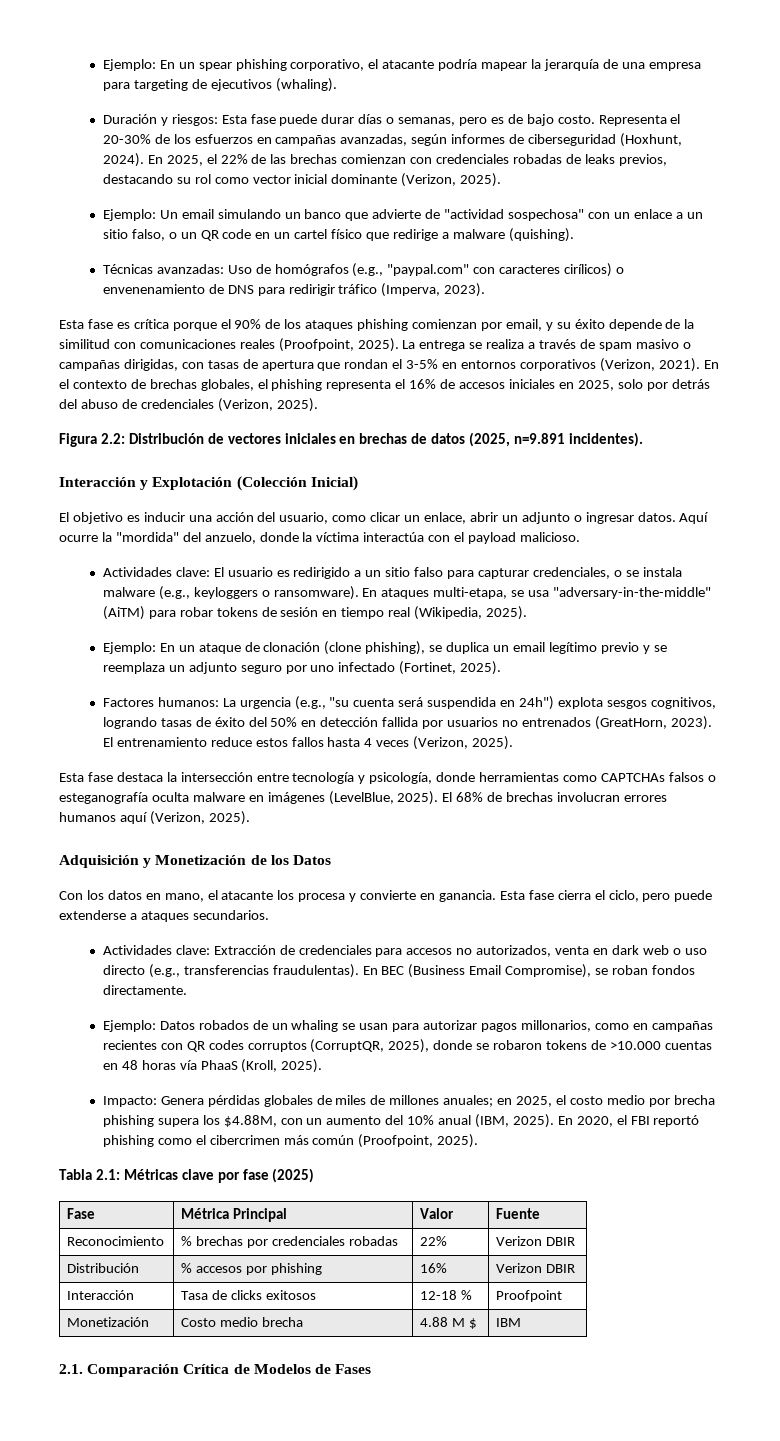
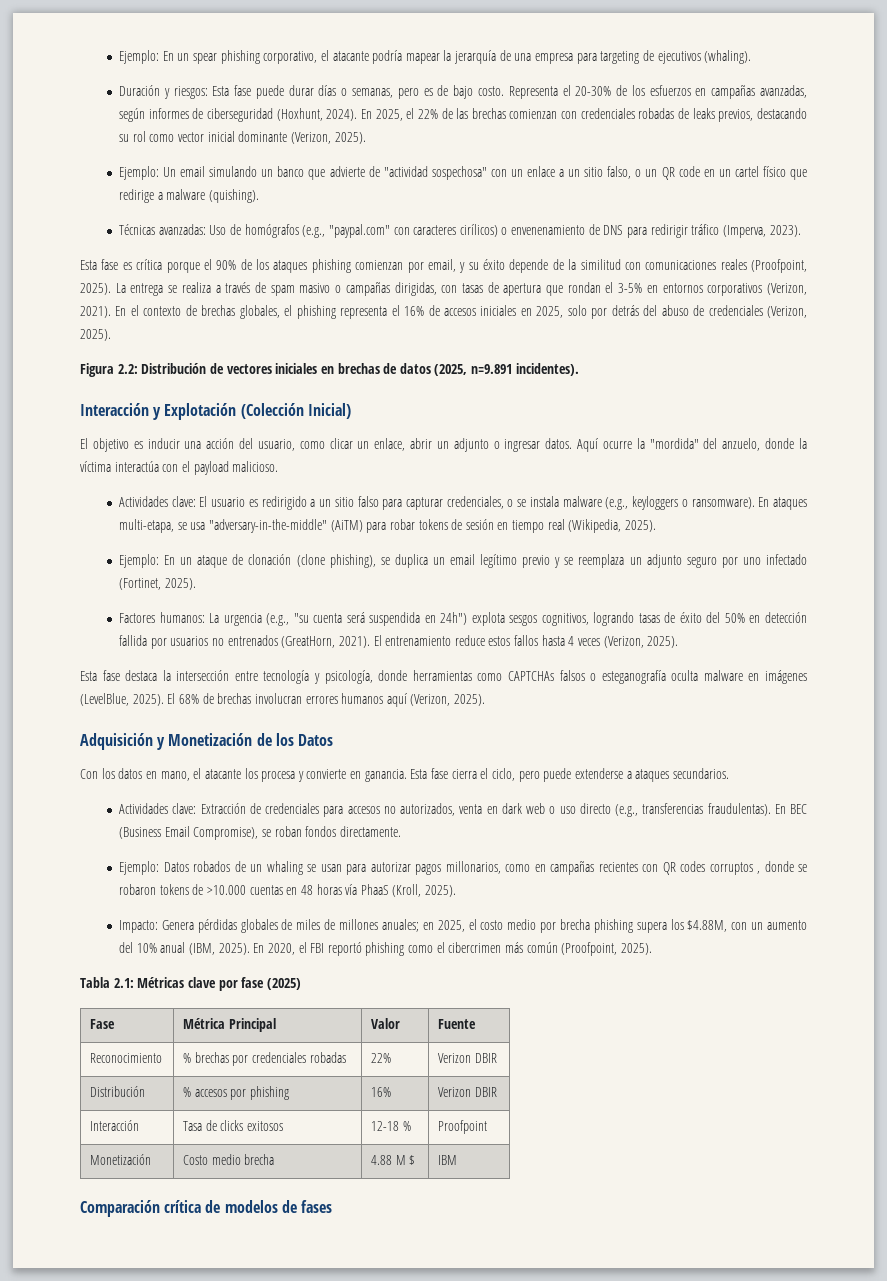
- Factores humanos: La urgencia (e.g., "su cuenta será suspendida en 24h") explota sesgos cognitivos, logrando tasas de éxito del 50% en detección fallida por usuarios no entrenados (GreatHorn, 2023).
+ Factores humanos: La urgencia (e.g., "su cuenta será suspendida en 24h") explota sesgos cognitivos, logrando tasas de éxito del 50% en detección fallida por usuarios no entrenados (GreatHorn, 2021).
- Ejemplo: Datos robados de un whaling se usan para autorizar pagos millonarios, como en campañas recientes con QR codes corruptos (CorruptQR, 2025), donde se robaron tokens de >10.000 cuentas en 48 horas vía PhaaS (Kroll, 2025).
+ Ejemplo: Datos robados de un whaling se usan para autorizar pagos millonarios, como en campañas recientes con QR codes corruptos , donde se robaron tokens de >10.000 cuentas en 48 horas vía PhaaS (Kroll, 2025).
- 2.1. Comparación Crítica de Modelos de Fases
+ Comparación crítica de modelos de fases

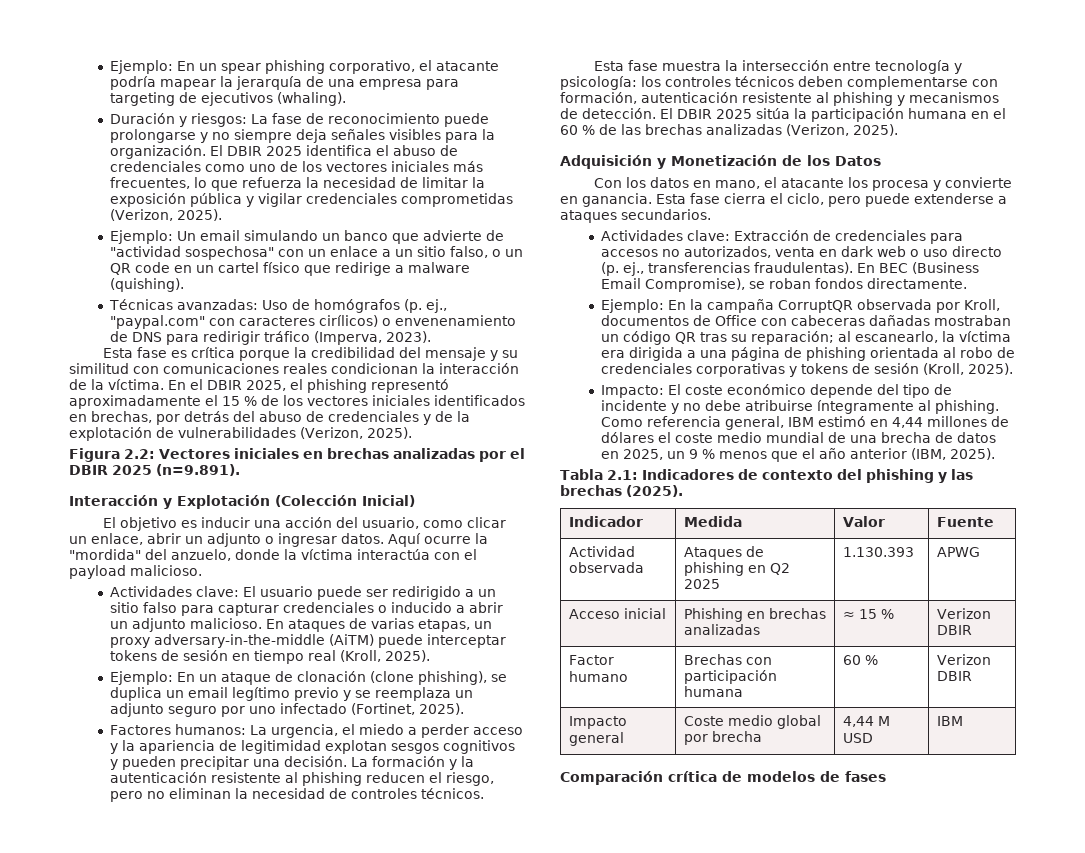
- Duración y riesgos: Esta fase puede durar días o semanas, pero es de bajo costo. Representa el 20-30% de los esfuerzos en campañas avanzadas, según informes de ciberseguridad (Hoxhunt, 2024). En 2025, el 22% de las brechas comienzan con credenciales robadas de leaks previos, destacando su rol como vector inicial dominante (Verizon, 2025).
+ Duración y riesgos: La fase de reconocimiento puede prolongarse y no siempre deja señales visibles para la organización. El DBIR 2025 identifica el abuso de credenciales como uno de los vectores iniciales más frecuentes, lo que refuerza la necesidad de limitar la exposición pública y vigilar credenciales comprometidas (Verizon, 2025).
- Técnicas avanzadas: Uso de homógrafos (e.g., "paypаl.com" con caracteres cirílicos) o envenenamiento de DNS para redirigir tráfico (Imperva, 2023).
+ Técnicas avanzadas: Uso de homógrafos (p. ej., "paypаl.com" con caracteres cirílicos) o envenenamiento de DNS para redirigir tráfico (Imperva, 2023).
- Esta fase es crítica porque el 90% de los ataques phishing comienzan por email, y su éxito depende de la similitud con comunicaciones reales (Proofpoint, 2025). La entrega se realiza a través de spam masivo o campañas dirigidas, con tasas de apertura que rondan el 3-5% en entornos corporativos (Verizon, 2021). En el contexto de brechas globales, el phishing representa el 16% de accesos iniciales en 2025, solo por detrás del abuso de credenciales (Verizon, 2025).
- Figura 2.2: Distribución de vectores iniciales en brechas de datos (2025, n=9.891 incidentes).
+ Esta fase es crítica porque la credibilidad del mensaje y su similitud con comunicaciones reales condicionan la interacción de la víctima. En el DBIR 2025, el phishing representó aproximadamente el 15 % de los vectores iniciales identificados en brechas, por detrás del abuso de credenciales y de la explotación de vulnerabilidades (Verizon, 2025).
+ Figura 2.2: Vectores iniciales en brechas analizadas por el DBIR 2025 (n=9.891).
- Actividades clave: El usuario es redirigido a un sitio falso para capturar credenciales, o se instala malware (e.g., keyloggers o ransomware). En ataques multi-etapa, se usa "adversary-in-the-middle" (AiTM) para robar tokens de sesión en tiempo real (Wikipedia, 2025).
+ Actividades clave: El usuario puede ser redirigido a un sitio falso para capturar credenciales o inducido a abrir un adjunto malicioso. En ataques de varias etapas, un proxy adversary-in-the-middle (AiTM) puede interceptar tokens de sesión en tiempo real (Kroll, 2025).
- Factores humanos: La urgencia (e.g., "su cuenta será suspendida en 24h") explota sesgos cognitivos, logrando tasas de éxito del 50% en detección fallida por usuarios no entrenados (GreatHorn, 2021). El entrenamiento reduce estos fallos hasta 4 veces (Verizon, 2025).
- Esta fase destaca la intersección entre tecnología y psicología, donde herramientas como CAPTCHAs falsos o esteganografía oculta malware en imágenes (LevelBlue, 2025). El 68% de brechas involucran errores humanos aquí (Verizon, 2025).
+ Factores humanos: La urgencia, el miedo a perder acceso y la apariencia de legitimidad explotan sesgos cognitivos y pueden precipitar una decisión. La formación y la autenticación resistente al phishing reducen el riesgo, pero no eliminan la necesidad de controles técnicos.
+ Esta fase muestra la intersección entre tecnología y psicología: los controles técnicos deben complementarse con formación, autenticación resistente al phishing y mecanismos de detección. El DBIR 2025 sitúa la participación humana en el 60 % de las brechas analizadas (Verizon, 2025).
- Actividades clave: Extracción de credenciales para accesos no autorizados, venta en dark web o uso directo (e.g., transferencias fraudulentas).
+ Actividades clave: Extracción de credenciales para accesos no autorizados, venta en dark web o uso directo (p. ej., transferencias fraudulentas).
- Ejemplo: Datos robados de un whaling se usan para autorizar pagos millonarios, como en campañas recientes con QR codes corruptos , donde se robaron tokens de >10.000 cuentas en 48 horas vía PhaaS (Kroll, 2025).
- Impacto: Genera pérdidas globales de miles de millones anuales; en 2025, el costo medio por brecha phishing supera los $4.88M, con un aumento del 10% anual (IBM, 2025). En 2020, el FBI reportó phishing como el cibercrimen más común (Proofpoint, 2025).
- Tabla 2.1: Métricas clave por fase (2025)
- Fase | Métrica Principal | Valor | Fuente
- Reconocimiento | % brechas por credenciales robadas | 22% | Verizon DBIR
- Distribución | % accesos por phishing | 16% | Verizon DBIR
- Interacción | Tasa de clicks exitosos | 12-18 % | Proofpoint
- Monetización | Costo medio brecha | 4.88 M $ | IBM
+ Ejemplo: En la campaña CorruptQR observada por Kroll, documentos de Office con cabeceras dañadas mostraban un código QR tras su reparación; al escanearlo, la víctima era dirigida a una página de phishing orientada al robo de credenciales corporativas y tokens de sesión (Kroll, 2025).
+ Impacto: El coste económico depende del tipo de incidente y no debe atribuirse íntegramente al phishing. Como referencia general, IBM estimó en 4,44 millones de dólares el coste medio mundial de una brecha de datos en 2025, un 9 % menos que el año anterior (IBM, 2025).
+ Tabla 2.1: Indicadores de contexto del phishing y las brechas (2025).
+ Indicador | Medida | Valor | Fuente
+ Actividad observada | Ataques de phishing en Q2 2025 | 1.130.393 | APWG
+ Acceso inicial | Phishing en brechas analizadas | ≈ 15 % | Verizon DBIR
+ Factor humano | Brechas con participación humana | 60 % | Verizon DBIR
+ Impacto general | Coste medio global por brecha | 4,44 M USD | IBM

